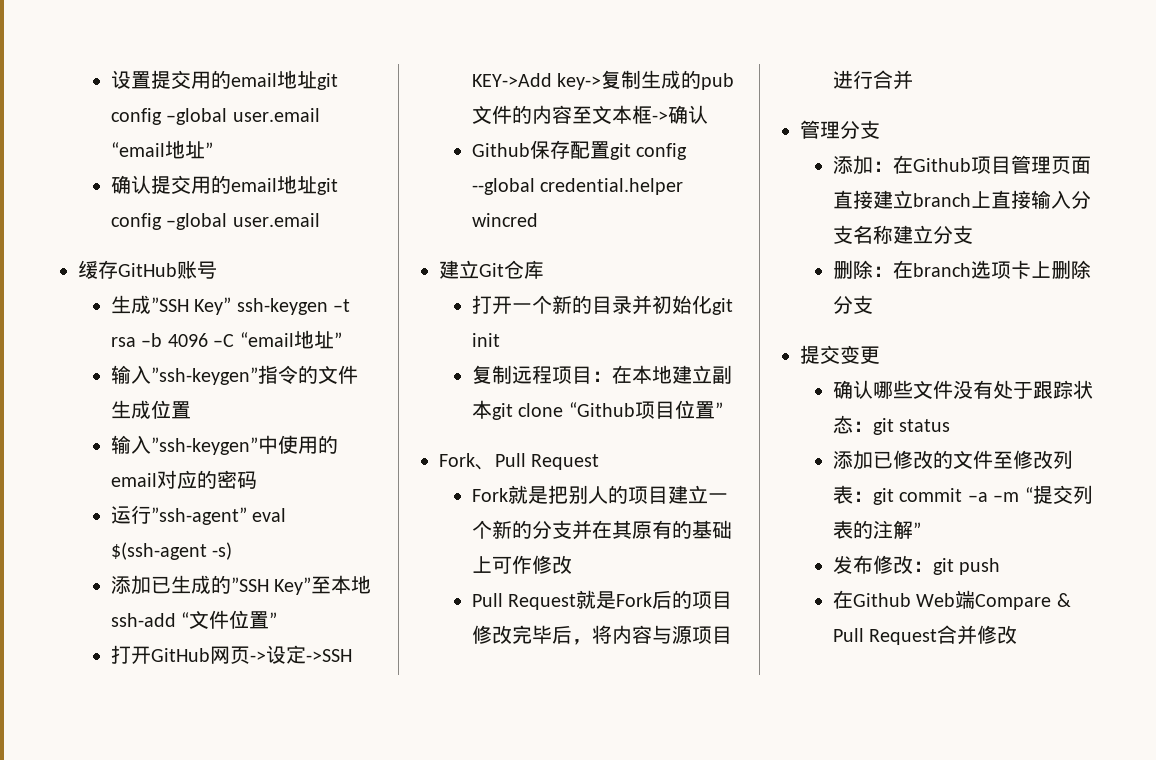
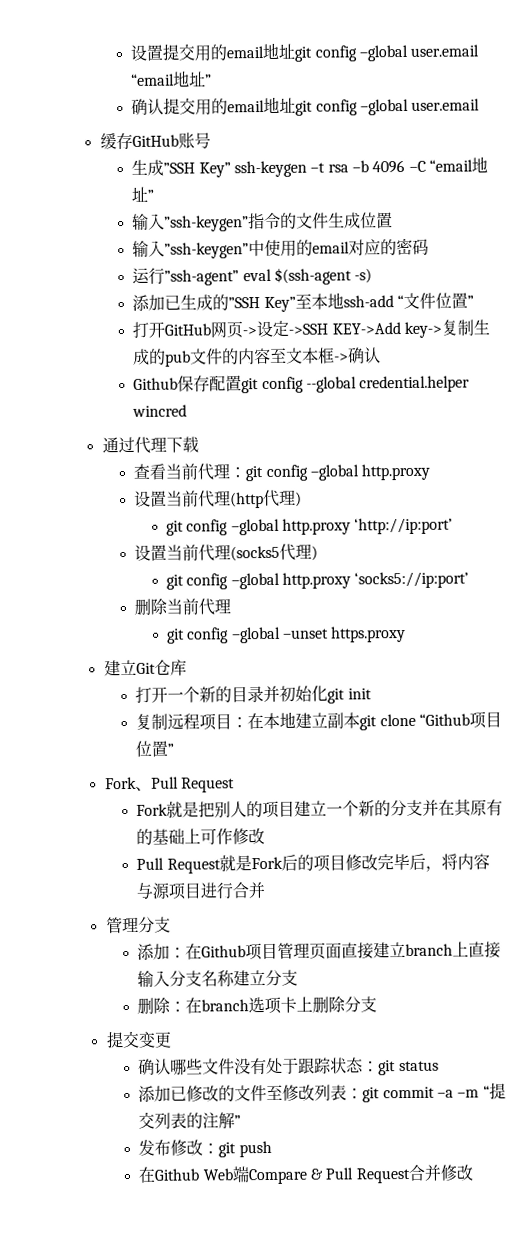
+ 通过代理下载
+ 查看当前代理：git config –global http.proxy
+ 设置当前代理(http代理)
+ git config –global http.proxy ‘http://ip:port’
+ 设置当前代理(socks5代理)
+ git config –global http.proxy ‘socks5://ip:port’
+ 删除当前代理
+ git config –global –unset https.proxy

